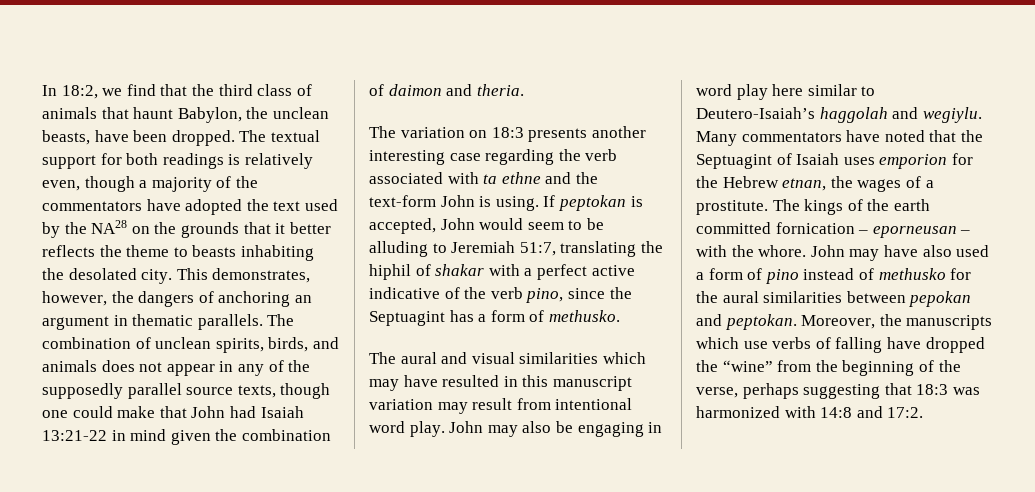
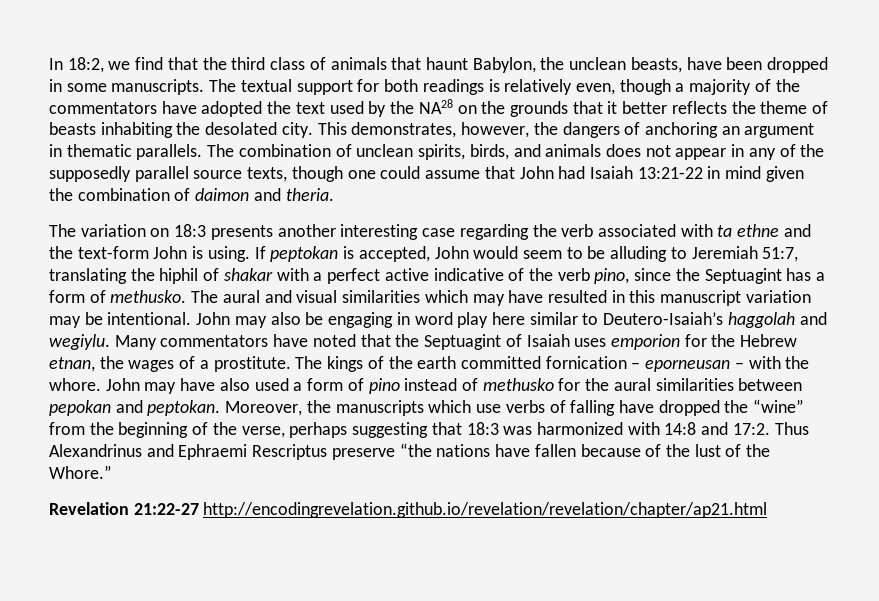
- In 18:2, we find that the third class of animals that haunt Babylon, the unclean beasts, have been dropped.
+ In 18:2, we find that the third class of animals that haunt Babylon, the unclean beasts, have been dropped in some manuscripts.
- The textual support for both readings is relatively even, though a majority of the commentators have adopted the text used by the NA28 on the grounds that it better reflects the theme to beasts inhabiting the desolated city.
+ The textual support for both readings is relatively even, though a majority of the commentators have adopted the text used by the NA28 on the grounds that it better reflects the theme of beasts inhabiting the desolated city.
- The combination of unclean spirits, birds, and animals does not appear in any of the supposedly parallel source texts, though one could make that John had Isaiah 13:21-22 in mind given the combination of daimon and theria.
+ The combination of unclean spirits, birds, and animals does not appear in any of the supposedly parallel source texts, though one could assume that John had Isaiah 13:21-22 in mind given the combination of daimon and theria.
- If peptokan is accepted, John would seem to be alluding to Jeremiah 51:7, translating the hiphil of shakar with a perfect active indicative of the verb pino, since the Septuagint has a form of methusko.
- The aural and visual similarities which may have resulted in this manuscript variation may result from intentional word play.
+ If peptokan is accepted, John would seem to be alluding to Jeremiah 51:7, translating the hiphil of shakar with a perfect active indicative of the verb pino, since the Septuagint has a form of methusko. The aural and visual similarities which may have resulted in this manuscript variation may be intentional.
+ Thus Alexandrinus and Ephraemi Rescriptus preserve “the nations have fallen because of the lust of the Whore.”
+ Revelation 21:22-27 http://encodingrevelation.github.io/revelation/revelation/chapter/ap21.html

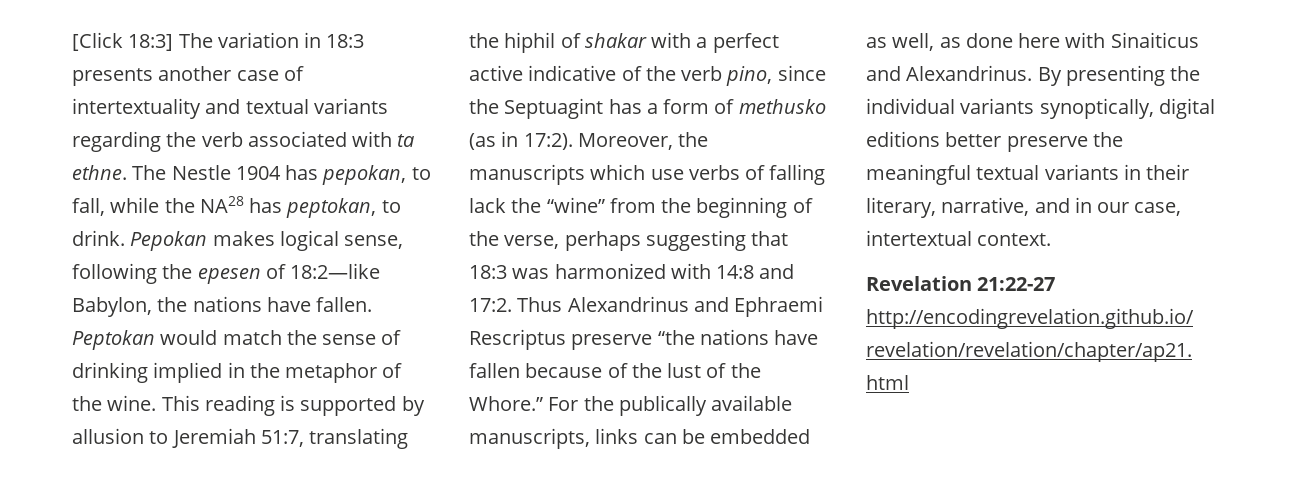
- In 18:2, we find that the third class of animals that haunt Babylon, the unclean beasts, have been dropped in some manuscripts. The textual support for both readings is relatively even, though a majority of the commentators have adopted the text used by the NA28 on the grounds that it better reflects the theme of beasts inhabiting the desolated city. This demonstrates, however, the dangers of anchoring an argument in thematic parallels. The combination of unclean spirits, birds, and animals does not appear in any of the supposedly parallel source texts, though one could assume that John had Isaiah 13:21-22 in mind given the combination of daimon and theria.
- The variation on 18:3 presents another interesting case regarding the verb associated with ta ethne and the text-form John is using. If peptokan is accepted, John would seem to be alluding to Jeremiah 51:7, translating the hiphil of shakar with a perfect active indicative of the verb pino, since the Septuagint has a form of methusko. The aural and visual similarities which may have resulted in this manuscript variation may be intentional. John may also be engaging in word play here similar to Deutero-Isaiah’s haggolah and wegiylu. Many commentators have noted that the Septuagint of Isaiah uses emporion for the Hebrew etnan, the wages of a prostitute. The kings of the earth committed fornication – eporneusan – with the whore. John may have also used a form of pino instead of methusko for the aural similarities between pepokan and peptokan.
+ [Click 18:3] The variation in 18:3 presents another case of intertextuality and textual variants regarding the verb associated with ta ethne. The Nestle 1904 has pepokan, to fall, while the NA28 has peptokan, to drink. Pepokan makes logical sense, following the epesen of 18:2—like Babylon, the nations have fallen. Peptokan would match the sense of drinking implied in the metaphor of the wine. This reading is supported by allusion to Jeremiah 51:7, translating the hiphil of shakar with a perfect active indicative of the verb pino, since the Septuagint has a form of methusko (as in 17:2).
- Moreover, the manuscripts which use verbs of falling have dropped the “wine” from the beginning of the verse, perhaps suggesting that 18:3 was harmonized with 14:8 and 17:2.
+ Moreover, the manuscripts which use verbs of falling lack the “wine” from the beginning of the verse, perhaps suggesting that 18:3 was harmonized with 14:8 and 17:2.
+ For the publically available manuscripts, links can be embedded as well, as done here with Sinaiticus and Alexandrinus. By presenting the individual variants synoptically, digital editions better preserve the meaningful textual variants in their literary, narrative, and in our case, intertextual context.

